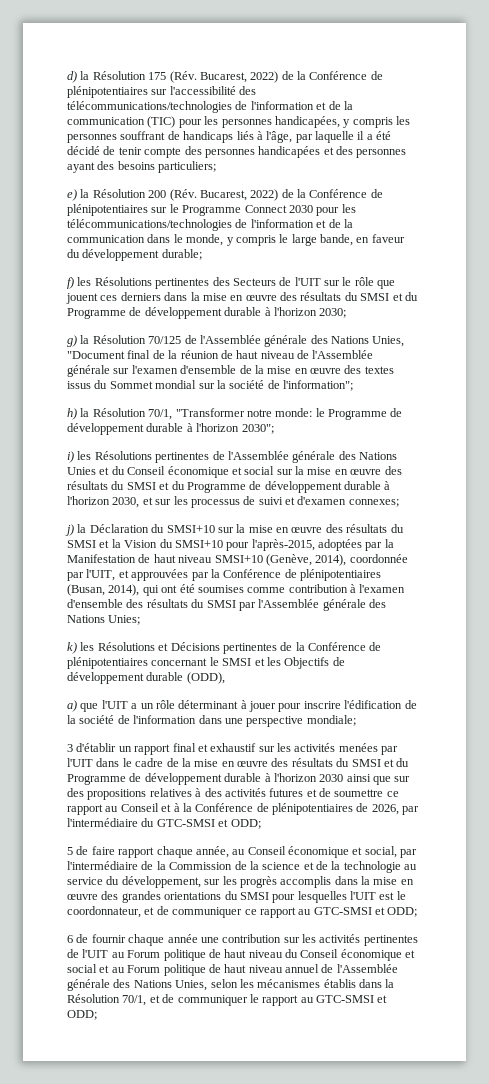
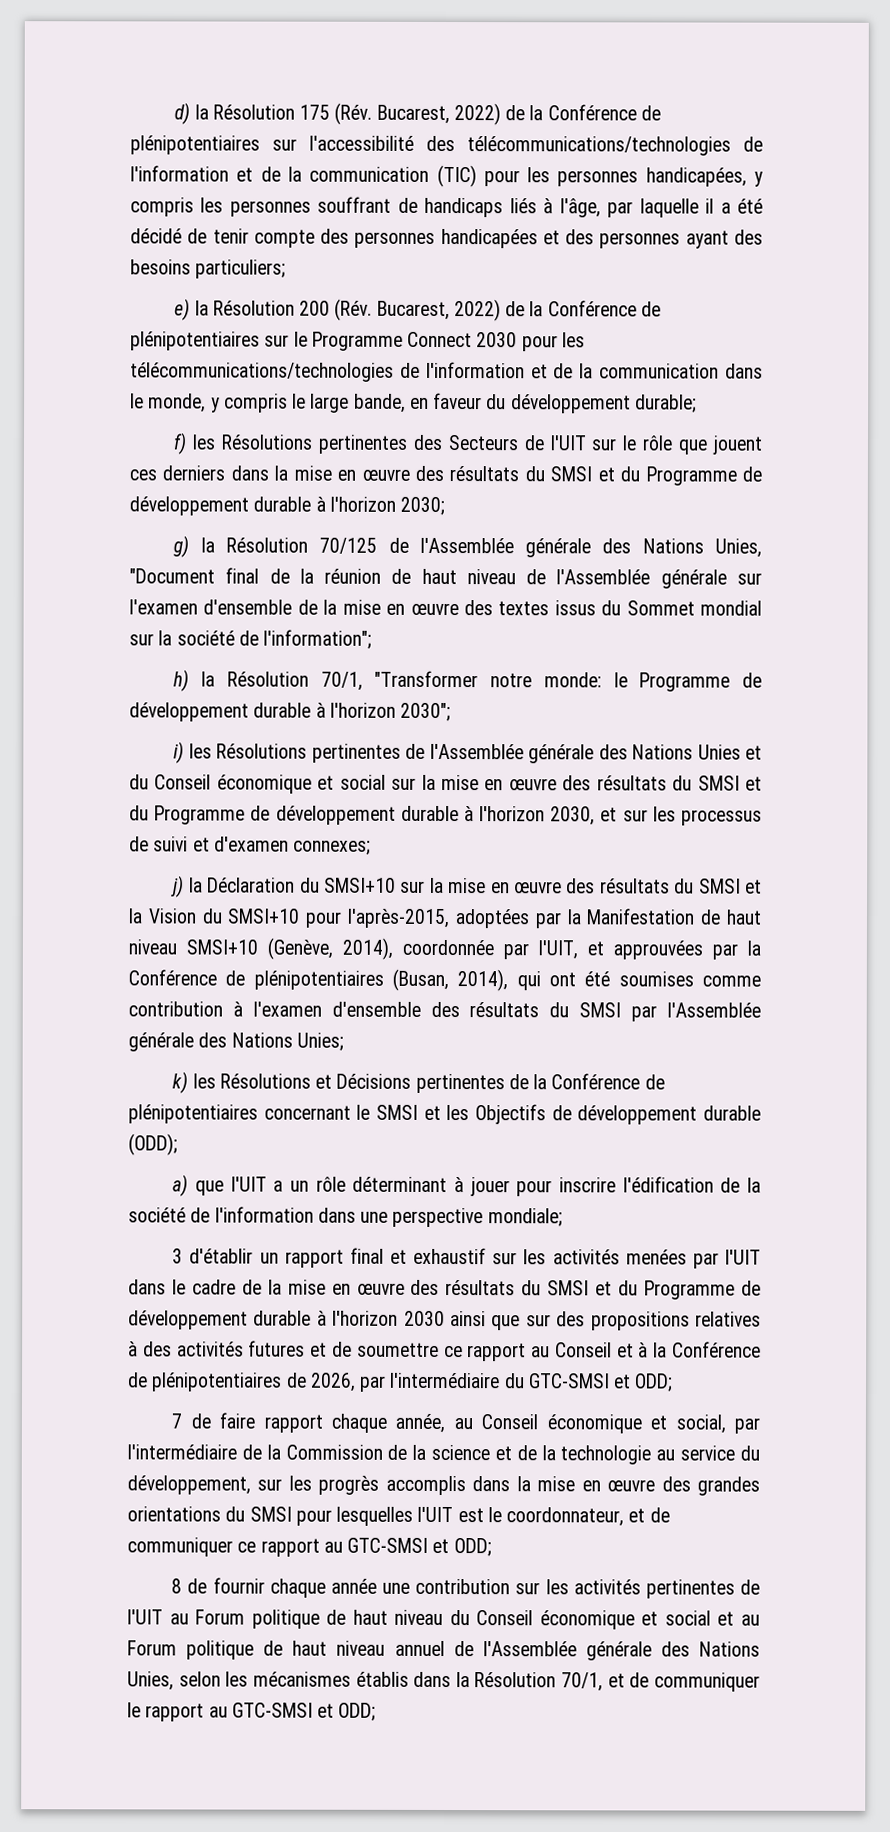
- k) les Résolutions et Décisions pertinentes de la Conférence de plénipotentiaires concernant le SMSI et les Objectifs de développement durable (ODD),
+ k) les Résolutions et Décisions pertinentes de la Conférence de plénipotentiaires concernant le SMSI et les Objectifs de développement durable (ODD);
- 5 de faire rapport chaque année, au Conseil économique et social, par l'intermédiaire de la Commission de la science et de la technologie au service du développement, sur les progrès accomplis dans la mise en œuvre des grandes orientations du SMSI pour lesquelles l'UIT est le coordonnateur, et de communiquer ce rapport au GTC-SMSI et ODD;
+ 7 de faire rapport chaque année, au Conseil économique et social, par l'intermédiaire de la Commission de la science et de la technologie au service du développement, sur les progrès accomplis dans la mise en œuvre des grandes orientations du SMSI pour lesquelles l'UIT est le coordonnateur, et de communiquer ce rapport au GTC-SMSI et ODD;
- 6 de fournir chaque année une contribution sur les activités pertinentes de l'UIT au Forum politique de haut niveau du Conseil économique et social et au Forum politique de haut niveau annuel de l'Assemblée générale des Nations Unies, selon les mécanismes établis dans la Résolution 70/1, et de communiquer le rapport au GTC-SMSI et ODD;
+ 8 de fournir chaque année une contribution sur les activités pertinentes de l'UIT au Forum politique de haut niveau du Conseil économique et social et au Forum politique de haut niveau annuel de l'Assemblée générale des Nations Unies, selon les mécanismes établis dans la Résolution 70/1, et de communiquer le rapport au GTC-SMSI et ODD;

